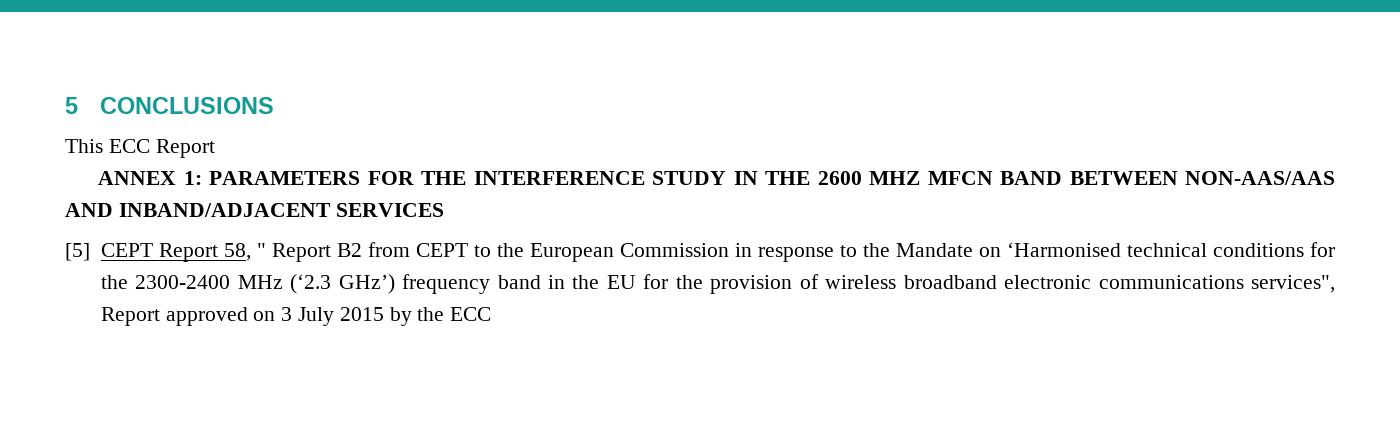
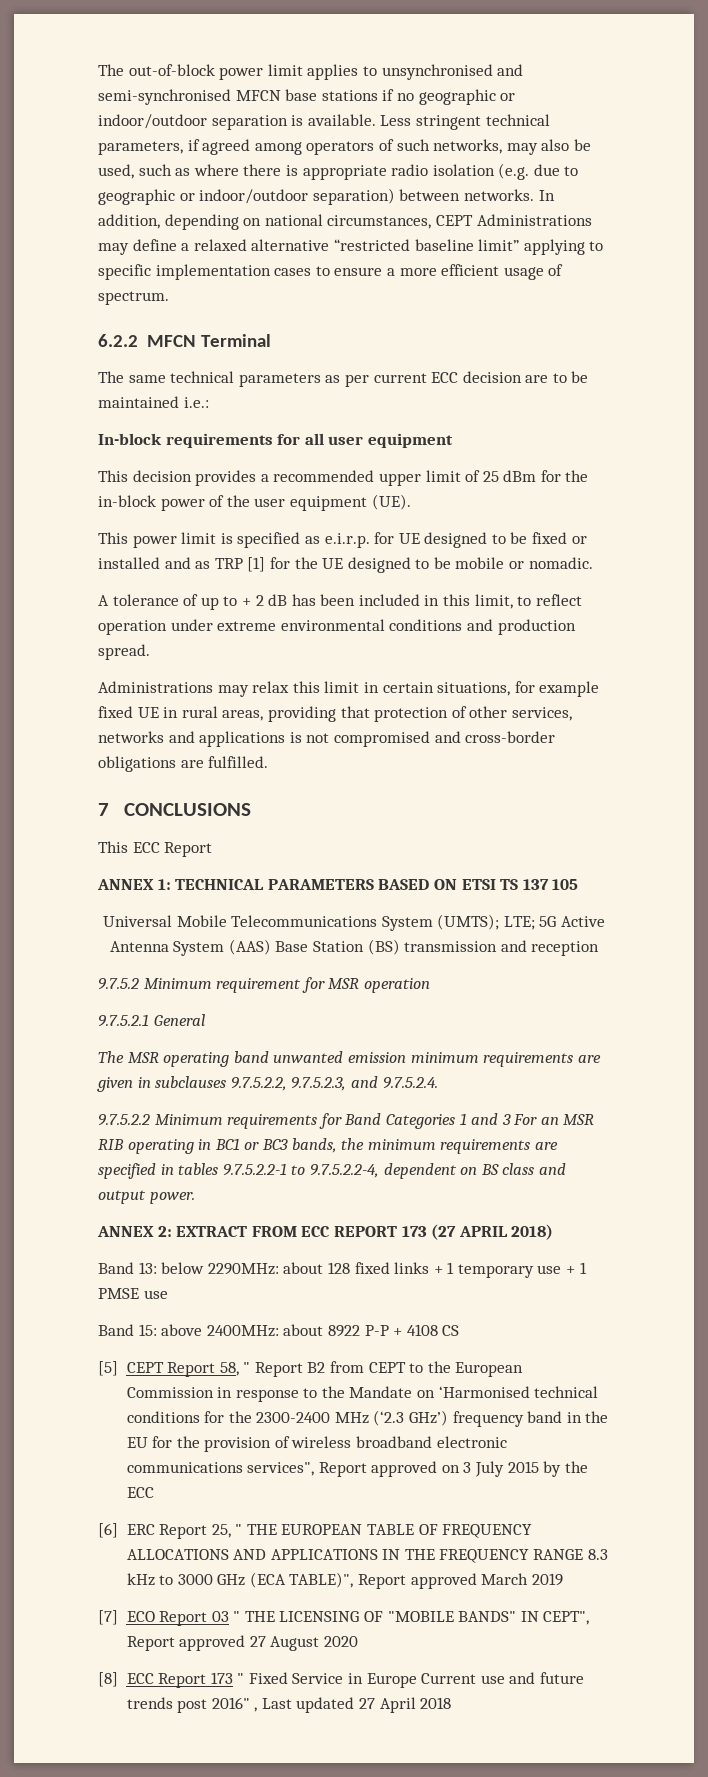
- 5 CONCLUSIONS
+ The out-of-block power limit applies to unsynchronised and semi-synchronised MFCN base stations if no geographic or indoor/outdoor separation is available. Less stringent technical parameters, if agreed among operators of such networks, may also be used, such as where there is appropriate radio isolation (e.g. due to geographic or indoor/outdoor separation) between networks. In addition, depending on national circumstances, CEPT Administrations may define a relaxed alternative “restricted baseline limit” applying to specific implementation cases to ensure a more efficient usage of spectrum.
+ 6.2.2 MFCN Terminal
+ The same technical parameters as per current ECC decision are to be maintained i.e.:
+ In-block requirements for all user equipment
+ This decision provides a recommended upper limit of 25 dBm for the in-block power of the user equipment (UE).
+ This power limit is specified as e.i.r.p. for UE designed to be fixed or installed and as TRP [1] for the UE designed to be mobile or nomadic.
+ A tolerance of up to + 2 dB has been included in this limit, to reflect operation under extreme environmental conditions and production spread.
+ Administrations may relax this limit in certain situations, for example fixed UE in rural areas, providing that protection of other services, networks and applications is not compromised and cross-border obligations are fulfilled.
+ 7 CONCLUSIONS
- ANNEX 1: PARAMETERS FOR THE INTERFERENCE STUDY IN THE 2600 MHZ MFCN BAND BETWEEN NON-AAS/AAS AND INBAND/ADJACENT SERVICES
+ ANNEX 1: TECHNICAL PARAMETERS BASED ON ETSI TS 137 105
+ Universal Mobile Telecommunications System (UMTS); LTE; 5G Active Antenna System (AAS) Base Station (BS) transmission and reception
+ 9.7.5.2 Minimum requirement for MSR operation
+ 9.7.5.2.1 General
+ The MSR operating band unwanted emission minimum requirements are given in subclauses 9.7.5.2.2, 9.7.5.2.3, and 9.7.5.2.4.
+ 9.7.5.2.2 Minimum requirements for Band Categories 1 and 3 For an MSR RIB operating in BC1 or BC3 bands, the minimum requirements are specified in tables 9.7.5.2.2-1 to 9.7.5.2.2-4, dependent on BS class and output power.
+ ANNEX 2: EXTRACT FROM ECC REPORT 173 (27 APRIL 2018)
+ Band 13: below 2290MHz: about 128 fixed links + 1 temporary use + 1 PMSE use
+ Band 15: above 2400MHz: about 8922 P-P + 4108 CS
+ [6] ERC Report 25, " THE EUROPEAN TABLE OF FREQUENCY ALLOCATIONS AND APPLICATIONS IN THE FREQUENCY RANGE 8.3 kHz to 3000 GHz (ECA TABLE)", Report approved March 2019
+ [7] ECO Report 03 " THE LICENSING OF "MOBILE BANDS" IN CEPT", Report approved 27 August 2020
+ [8] ECC Report 173 " Fixed Service in Europe Current use and future trends post 2016" , Last updated 27 April 2018

